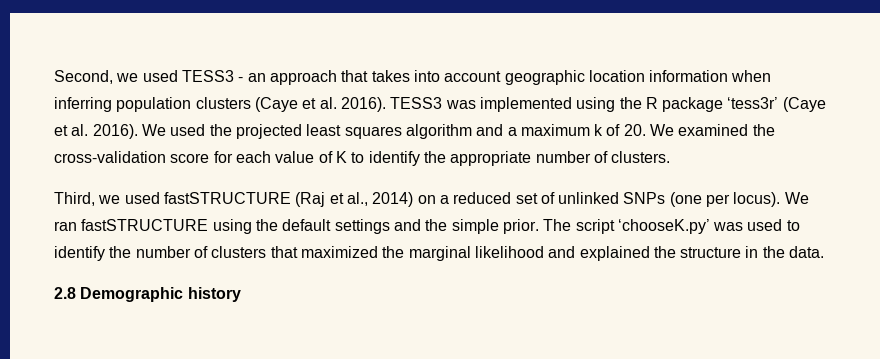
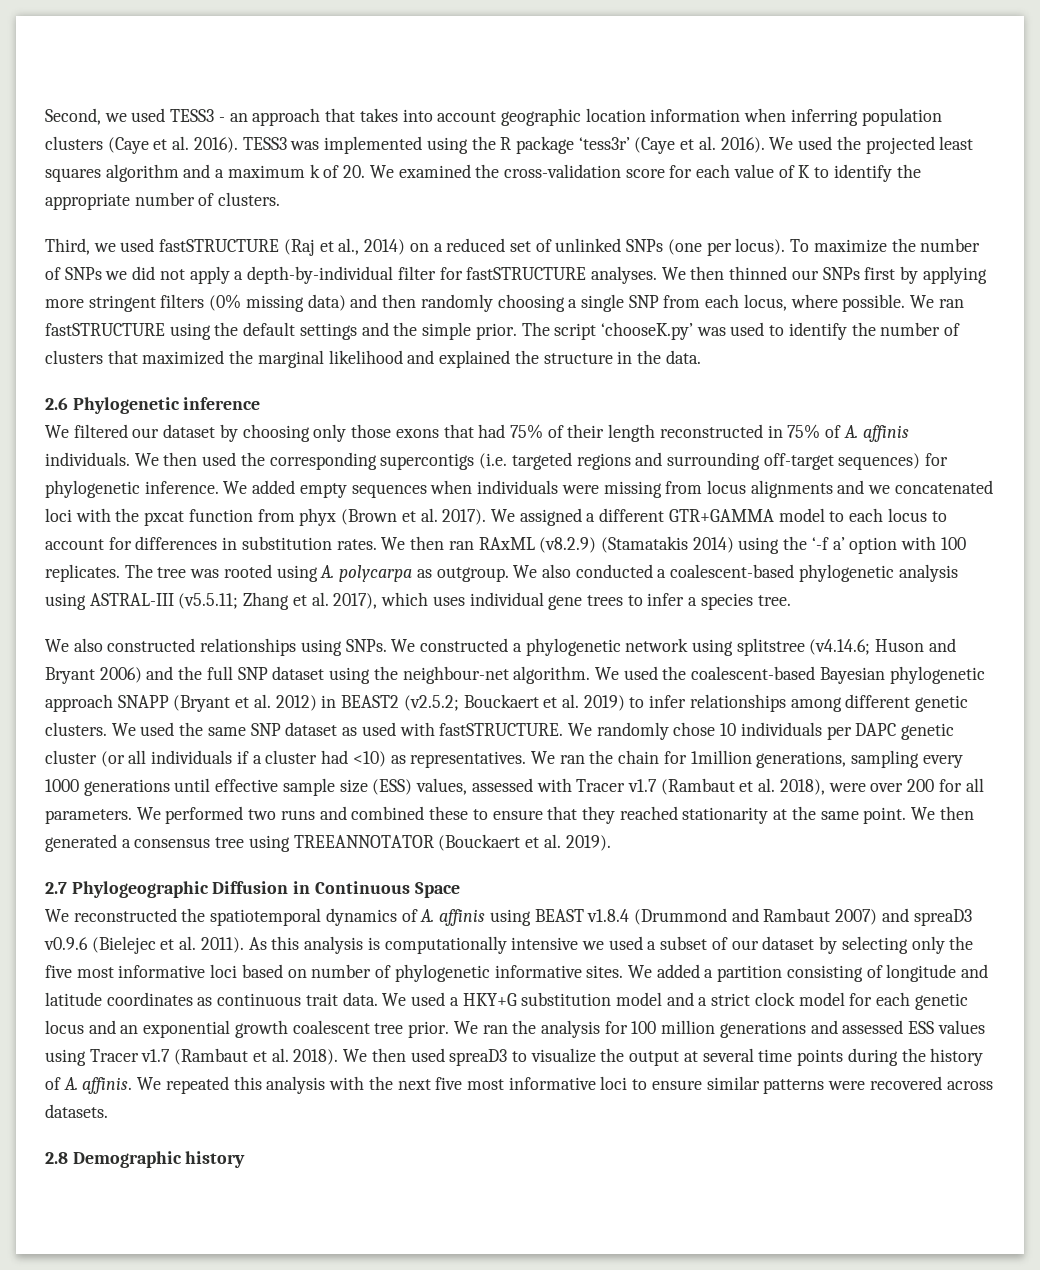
+ To maximize the number of SNPs we did not apply a depth-by-individual filter for fastSTRUCTURE analyses. We then thinned our SNPs first by applying more stringent filters (0% missing data) and then randomly choosing a single SNP from each locus, where possible.
+ 2.6 Phylogenetic inference
+ We filtered our dataset by choosing only those exons that had 75% of their length reconstructed in 75% of A. affinis individuals. We then used the corresponding supercontigs (i.e. targeted regions and surrounding off-target sequences) for phylogenetic inference. We added empty sequences when individuals were missing from locus alignments and we concatenated loci with the pxcat function from phyx (Brown et al. 2017). We assigned a different GTR+GAMMA model to each locus to account for differences in substitution rates. We then ran RAxML (v8.2.9) (Stamatakis 2014) using the ‘-f a’ option with 100 replicates. The tree was rooted using A. polycarpa as outgroup. We also conducted a coalescent-based phylogenetic analysis using ASTRAL-III (v5.5.11; Zhang et al. 2017), which uses individual gene trees to infer a species tree.
+ We also constructed relationships using SNPs. We constructed a phylogenetic network using splitstree (v4.14.6; Huson and Bryant 2006) and the full SNP dataset using the neighbour-net algorithm. We used the coalescent-based Bayesian phylogenetic approach SNAPP (Bryant et al. 2012) in BEAST2 (v2.5.2; Bouckaert et al. 2019) to infer relationships among different genetic clusters. We used the same SNP dataset as used with fastSTRUCTURE. We randomly chose 10 individuals per DAPC genetic cluster (or all individuals if a cluster had <10) as representatives. We ran the chain for 1million generations, sampling every 1000 generations until effective sample size (ESS) values, assessed with Tracer v1.7 (Rambaut et al. 2018), were over 200 for all parameters. We performed two runs and combined these to ensure that they reached stationarity at the same point. We then generated a consensus tree using TREEANNOTATOR (Bouckaert et al. 2019).
+ 2.7 Phylogeographic Diffusion in Continuous Space
+ We reconstructed the spatiotemporal dynamics of A. affinis using BEAST v1.8.4 (Drummond and Rambaut 2007) and spreaD3 v0.9.6 (Bielejec et al. 2011). As this analysis is computationally intensive we used a subset of our dataset by selecting only the five most informative loci based on number of phylogenetic informative sites. We added a partition consisting of longitude and latitude coordinates as continuous trait data. We used a HKY+G substitution model and a strict clock model for each genetic locus and an exponential growth coalescent tree prior. We ran the analysis for 100 million generations and assessed ESS values using Tracer v1.7 (Rambaut et al. 2018). We then used spreaD3 to visualize the output at several time points during the history of A. affinis. We repeated this analysis with the next five most informative loci to ensure similar patterns were recovered across datasets.

